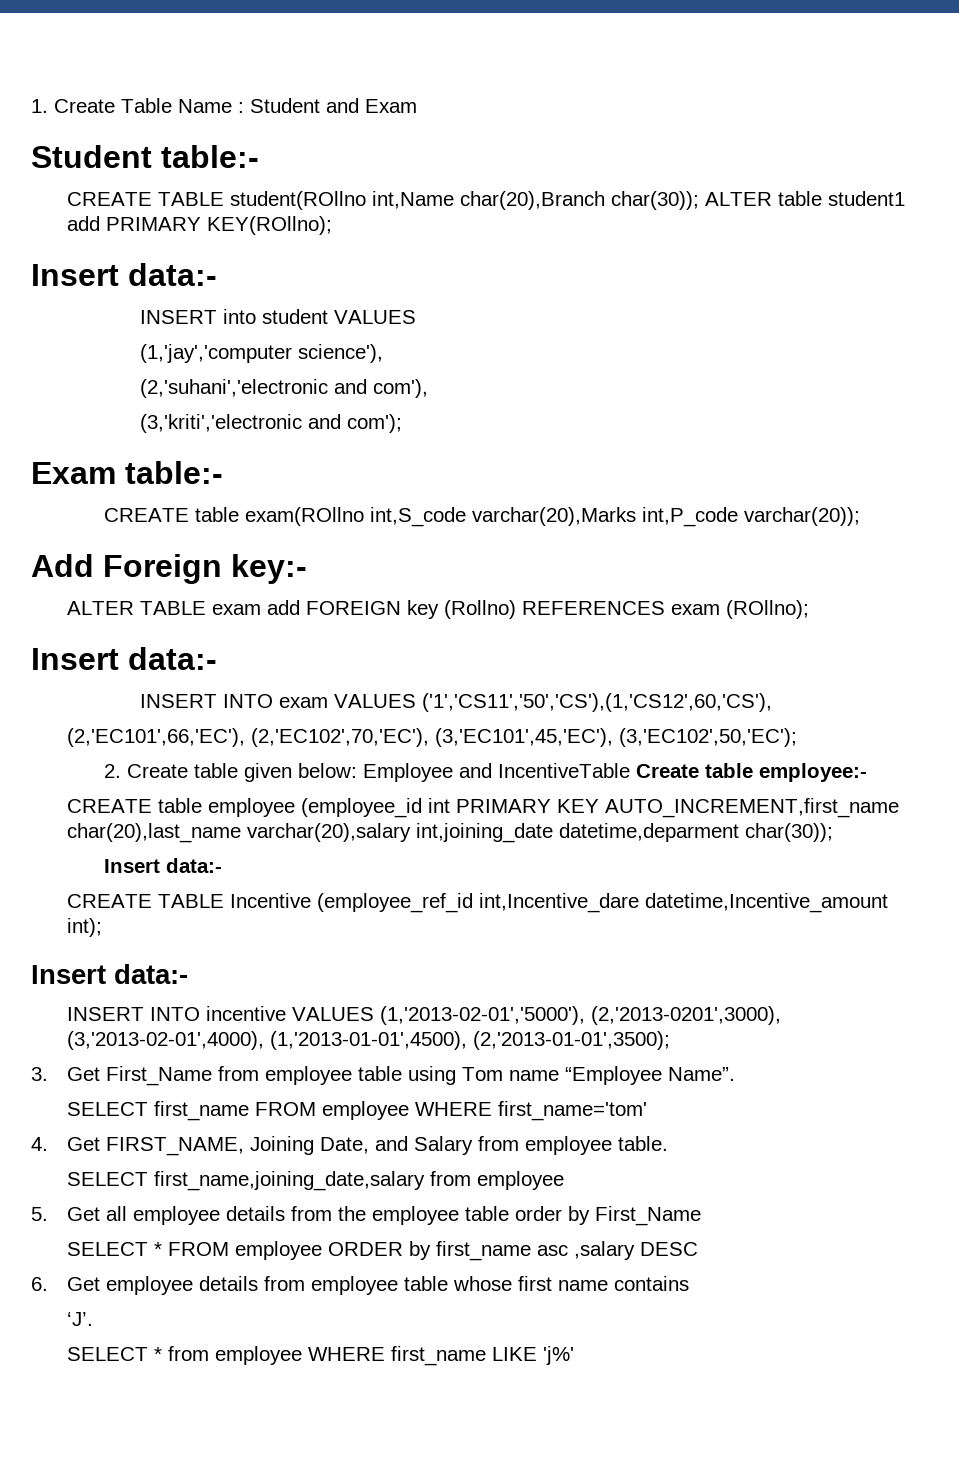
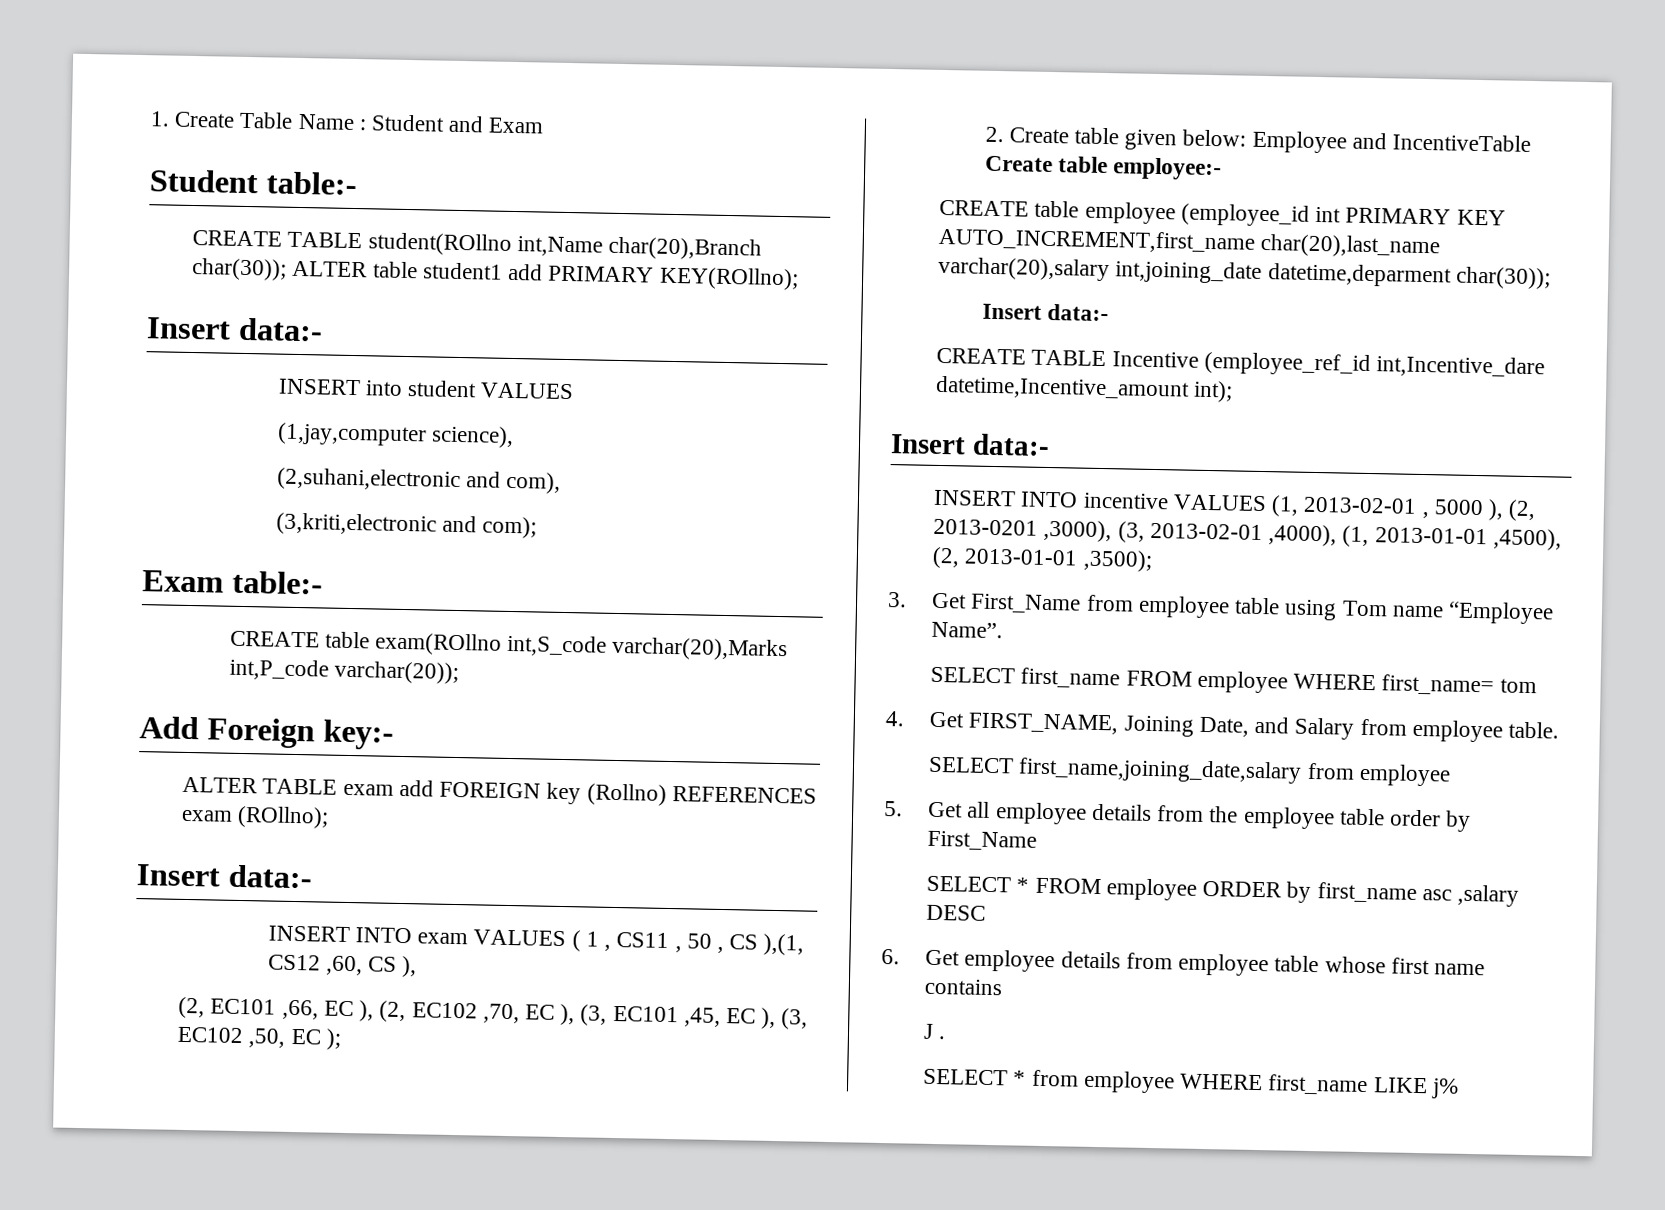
- (1,'jay','computer science'),
- (2,'suhani','electronic and com'),
- (3,'kriti','electronic and com');
+ (1,jay,computer science),
+ (2,suhani,electronic and com),
+ (3,kriti,electronic and com);
- INSERT INTO exam VALUES ('1','CS11','50','CS'),(1,'CS12',60,'CS'),
- (2,'EC101',66,'EC'), (2,'EC102',70,'EC'), (3,'EC101',45,'EC'), (3,'EC102',50,'EC');
+ INSERT INTO exam VALUES ( 1 , CS11 , 50 , CS ),(1, CS12 ,60, CS ),
+ (2, EC101 ,66, EC ), (2, EC102 ,70, EC ), (3, EC101 ,45, EC ), (3, EC102 ,50, EC );
- INSERT INTO incentive VALUES (1,'2013-02-01','5000'), (2,'2013-0201',3000), (3,'2013-02-01',4000), (1,'2013-01-01',4500), (2,'2013-01-01',3500);
+ INSERT INTO incentive VALUES (1, 2013-02-01 , 5000 ), (2, 2013-0201 ,3000), (3, 2013-02-01 ,4000), (1, 2013-01-01 ,4500), (2, 2013-01-01 ,3500);
- SELECT first_name FROM employee WHERE first_name='tom'
+ SELECT first_name FROM employee WHERE first_name= tom
- ‘J’.
+ J .
- SELECT * from employee WHERE first_name LIKE 'j%'
+ SELECT * from employee WHERE first_name LIKE j%

